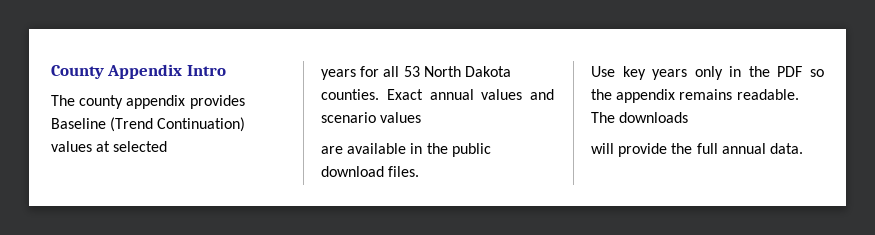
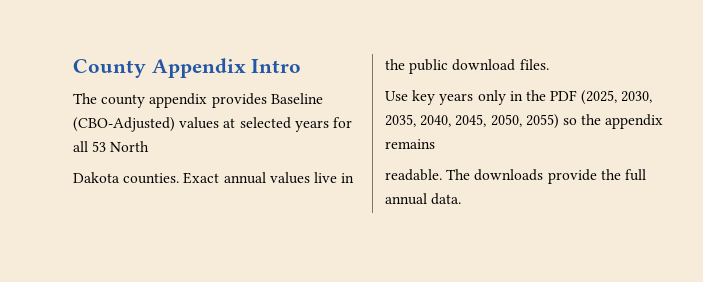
- The county appendix provides Baseline (Trend Continuation) values at selected
- years for all 53 North Dakota counties.
+ The county appendix provides Baseline (CBO-Adjusted) values at selected years for all 53 North
+ Dakota counties.
- Exact annual values and scenario values
- are available in the public download files.
+ Exact annual values live in the public download files.
- Use key years only in the PDF so the appendix remains readable.
+ Use key years only in the PDF (2025, 2030, 2035, 2040, 2045, 2050, 2055) so the appendix remains
+ readable.
- The downloads
- will provide the full annual data.
+ The downloads provide the full annual data.

